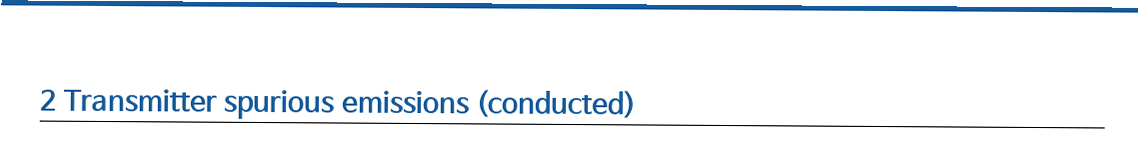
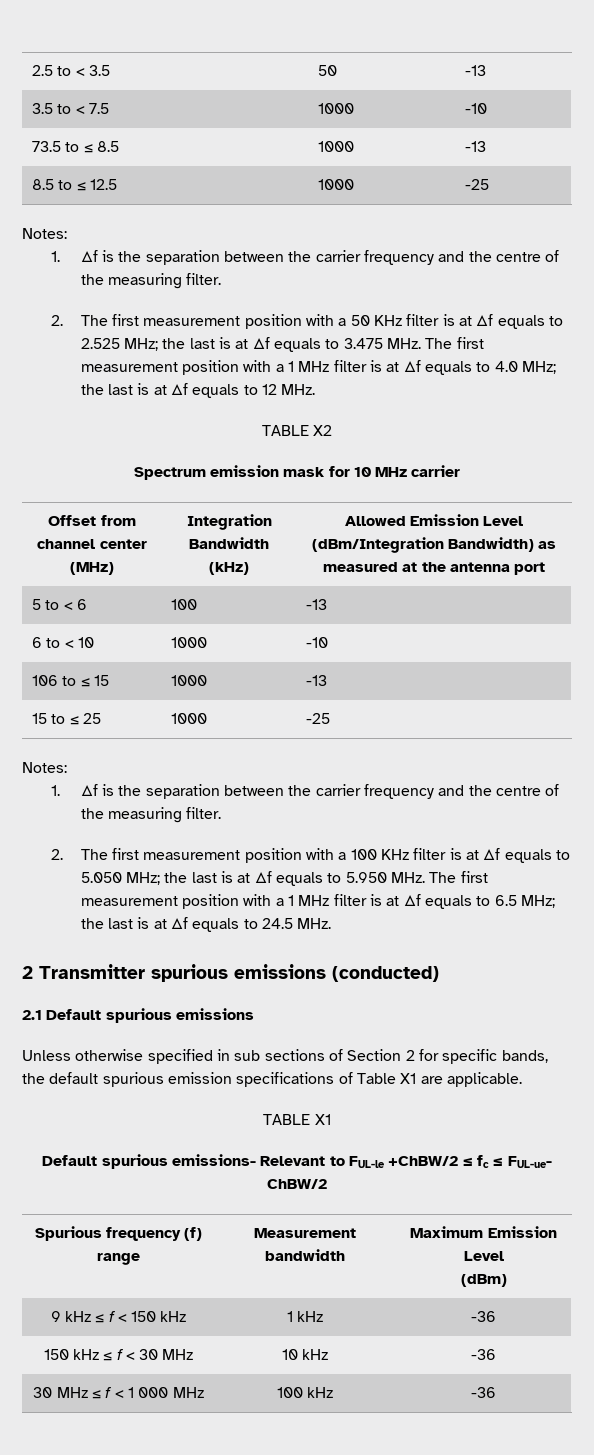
+ 2.5 to < 3.5 | 50 | -13
+ 3.5 to < 7.5 | 1000 | -10
+ 73.5 to ≤ 8.5 | 1000 | -13
+ 8.5 to ≤ 12.5 | 1000 | -25
+ Notes:
+ 1. Δf is the separation between the carrier frequency and the centre of the measuring filter.
+ 2. The first measurement position with a 50 KHz filter is at Δf equals to 2.525 MHz; the last is at Δf equals to 3.475 MHz. The first measurement position with a 1 MHz filter is at Δf equals to 4.0 MHz; the last is at Δf equals to 12 MHz.
+ TABLE X2
+ Spectrum emission mask for 10 MHz carrier
+ Offset from channel center (MHz) | Integration Bandwidth (kHz) | Allowed Emission Level (dBm/Integration Bandwidth) as measured at the antenna port
+ 5 to < 6 | 100 | -13
+ 6 to < 10 | 1000 | -10
+ 106 to ≤ 15 | 1000 | -13
+ 15 to ≤ 25 | 1000 | -25
+ Notes:
+ 1. Δf is the separation between the carrier frequency and the centre of the measuring filter.
+ 2. The first measurement position with a 100 KHz filter is at Δf equals to 5.050 MHz; the last is at Δf equals to 5.950 MHz. The first measurement position with a 1 MHz filter is at Δf equals to 6.5 MHz; the last is at Δf equals to 24.5 MHz.
+ 2.1 Default spurious emissions
+ Unless otherwise specified in sub sections of Section 2 for specific bands, the default spurious emission specifications of Table X1 are applicable.
+ TABLE X1
+ Default spurious emissions- Relevant to FUL-le +ChBW/2 ≤ fc ≤ FUL-ue- ChBW/2
+ Spurious frequency (f) range | Measurement bandwidth | Maximum Emission Level
+ (dBm)
+ 9 kHz ≤ f < 150 kHz | 1 kHz | -36
+ 150 kHz ≤ f < 30 MHz | 10 kHz | -36
+ 30 MHz ≤ f < 1 000 MHz | 100 kHz | -36

